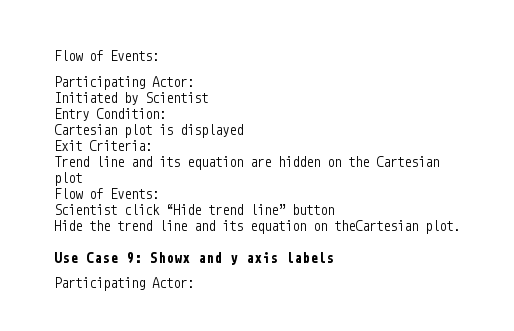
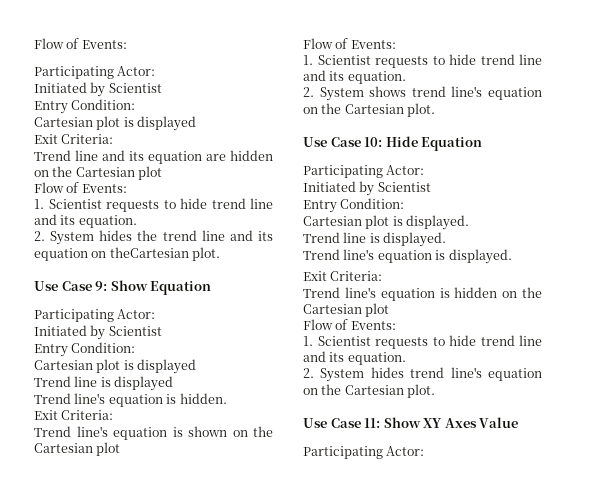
  Trend line and its equation are hidden on the Cartesian plot
  Flow of Events:
- Scientist click “Hide trend line” button
- Hide the trend line and its equation on theCartesian plot.
+ 1. Scientist requests to hide trend line and its equation.
+ 2. System hides the trend line and its equation on theCartesian plot.
- Use Case 9: Showx and y axis labels
+ Use Case 9: Show Equation
+ Participating Actor:
+ Initiated by Scientist
+ Entry Condition:
+ Cartesian plot is displayed
+ Trend line is displayed
+ Trend line's equation is hidden.
+ Exit Criteria:
+ Trend line's equation is shown on the Cartesian plot
+ Flow of Events:
+ 1. Scientist requests to hide trend line and its equation.
+ 2. System shows trend line's equation on the Cartesian plot.
+ Use Case 10: Hide Equation
+ Participating Actor:
+ Initiated by Scientist
+ Entry Condition:
+ Cartesian plot is displayed.
+ Trend line is displayed.
+ Trend line's equation is displayed.
+ Exit Criteria:
+ Trend line's equation is hidden on the Cartesian plot
+ Flow of Events:
+ 1. Scientist requests to hide trend line and its equation.
+ 2. System hides trend line's equation on the Cartesian plot.
+ Use Case 11: Show XY Axes Value

